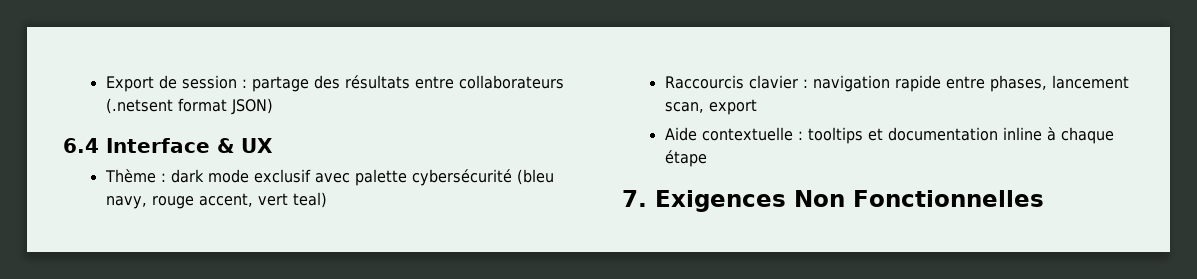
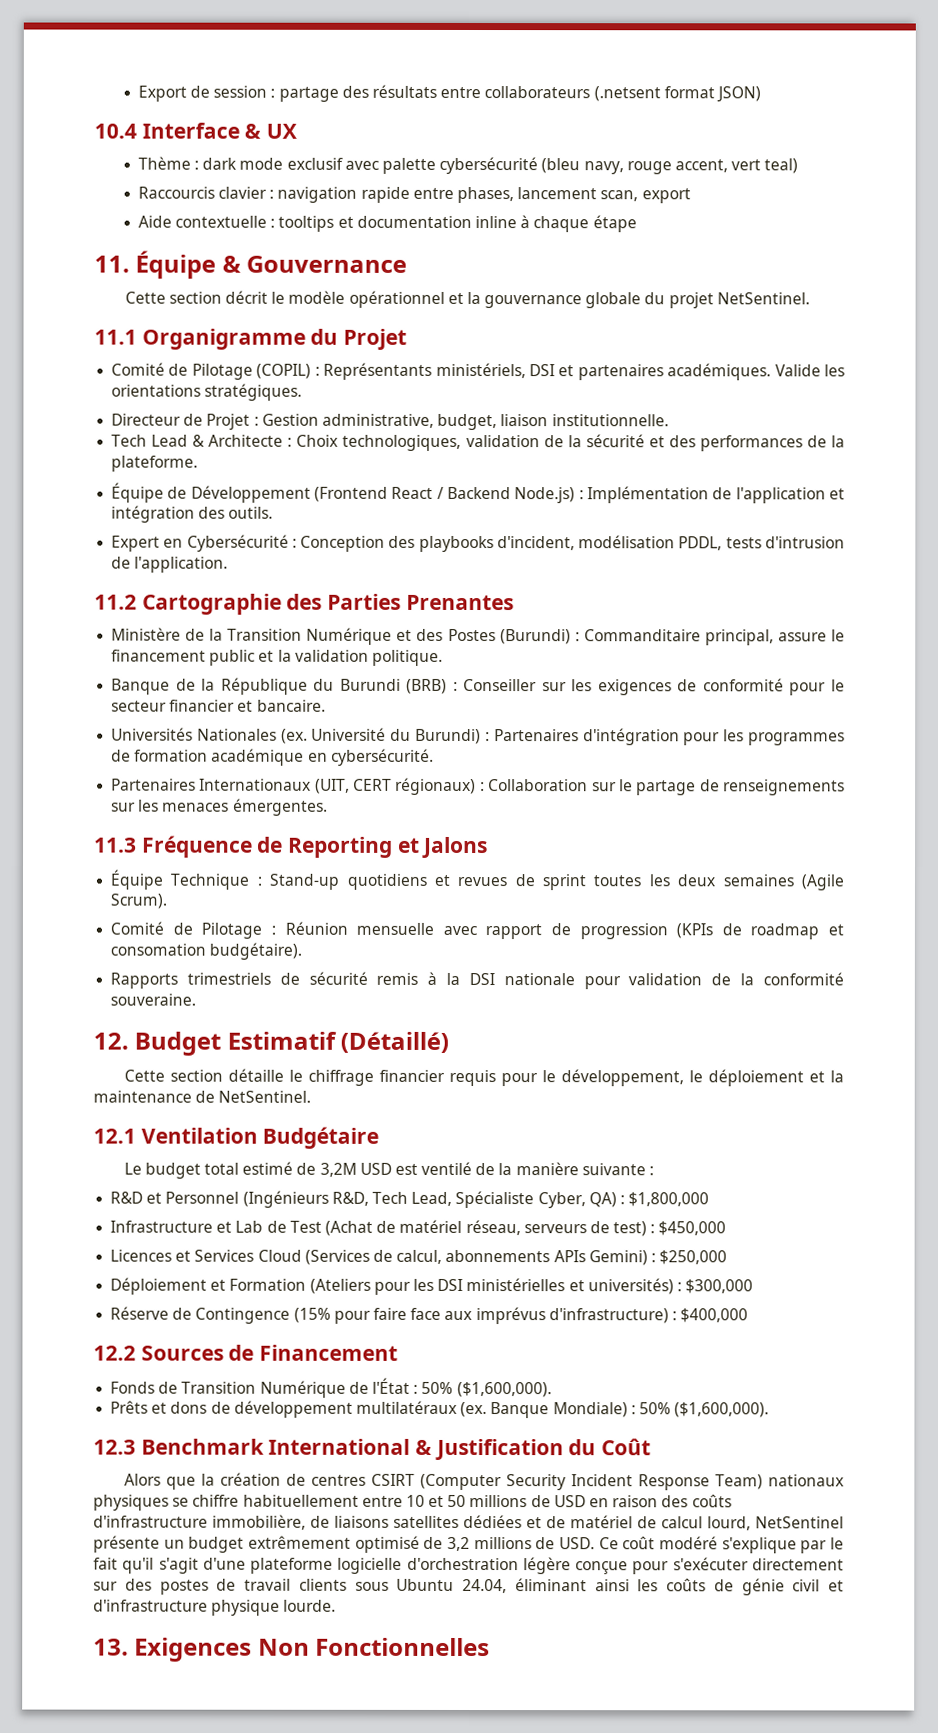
- 6.4 Interface & UX
+ 10.4 Interface & UX
- 7. Exigences Non Fonctionnelles
+ 11. Équipe & Gouvernance
+ Cette section décrit le modèle opérationnel et la gouvernance globale du projet NetSentinel.
+ 11.1 Organigramme du Projet
+ Comité de Pilotage (COPIL) : Représentants ministériels, DSI et partenaires académiques. Valide les orientations stratégiques.
+ Directeur de Projet : Gestion administrative, budget, liaison institutionnelle.
+ Tech Lead & Architecte : Choix technologiques, validation de la sécurité et des performances de la plateforme.
+ Équipe de Développement (Frontend React / Backend Node.js) : Implémentation de l'application et intégration des outils.
+ Expert en Cybersécurité : Conception des playbooks d'incident, modélisation PDDL, tests d'intrusion de l'application.
+ 11.2 Cartographie des Parties Prenantes
+ Ministère de la Transition Numérique et des Postes (Burundi) : Commanditaire principal, assure le financement public et la validation politique.
+ Banque de la République du Burundi (BRB) : Conseiller sur les exigences de conformité pour le secteur financier et bancaire.
+ Universités Nationales (ex. Université du Burundi) : Partenaires d'intégration pour les programmes de formation académique en cybersécurité.
+ Partenaires Internationaux (UIT, CERT régionaux) : Collaboration sur le partage de renseignements sur les menaces émergentes.
+ 11.3 Fréquence de Reporting et Jalons
+ Équipe Technique : Stand-up quotidiens et revues de sprint toutes les deux semaines (Agile Scrum).
+ Comité de Pilotage : Réunion mensuelle avec rapport de progression (KPIs de roadmap et consomation budgétaire).
+ Rapports trimestriels de sécurité remis à la DSI nationale pour validation de la conformité souveraine.
+ 12. Budget Estimatif (Détaillé)
+ Cette section détaille le chiffrage financier requis pour le développement, le déploiement et la maintenance de NetSentinel.
+ 12.1 Ventilation Budgétaire
+ Le budget total estimé de 3,2M USD est ventilé de la manière suivante :
+ R&D et Personnel (Ingénieurs R&D, Tech Lead, Spécialiste Cyber, QA) : $1,800,000
+ Infrastructure et Lab de Test (Achat de matériel réseau, serveurs de test) : $450,000
+ Licences et Services Cloud (Services de calcul, abonnements APIs Gemini) : $250,000
+ Déploiement et Formation (Ateliers pour les DSI ministérielles et universités) : $300,000
+ Réserve de Contingence (15% pour faire face aux imprévus d'infrastructure) : $400,000
+ 12.2 Sources de Financement
+ Fonds de Transition Numérique de l'État : 50% ($1,600,000).
+ Prêts et dons de développement multilatéraux (ex. Banque Mondiale) : 50% ($1,600,000).
+ 12.3 Benchmark International & Justification du Coût
+ Alors que la création de centres CSIRT (Computer Security Incident Response Team) nationaux physiques se chiffre habituellement entre 10 et 50 millions de USD en raison des coûts d'infrastructure immobilière, de liaisons satellites dédiées et de matériel de calcul lourd, NetSentinel présente un budget extrêmement optimisé de 3,2 millions de USD. Ce coût modéré s'explique par le fait qu'il s'agit d'une plateforme logicielle d'orchestration légère conçue pour s'exécuter directement sur des postes de travail clients sous Ubuntu 24.04, éliminant ainsi les coûts de génie civil et d'infrastructure physique lourde.
+ 13. Exigences Non Fonctionnelles

